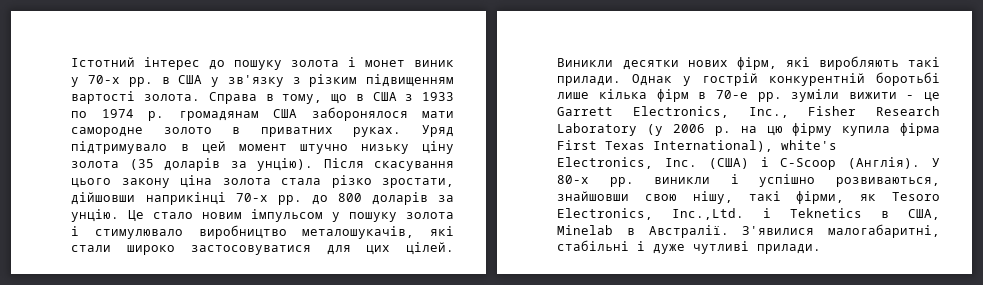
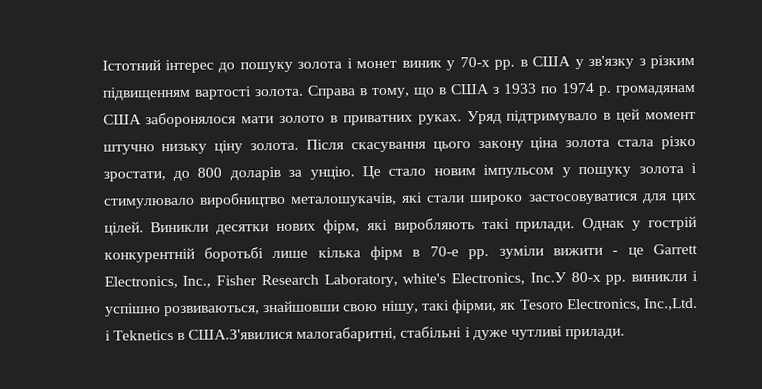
- Справа в тому, що в США з 1933 по 1974 р. громадянам США заборонялося мати самородне золото в приватних руках.
+ Справа в тому, що в США з 1933 по 1974 р. громадянам США заборонялося мати золото в приватних руках.
- Уряд підтримувало в цей момент штучно низьку ціну золота (35 доларів за унцію).
+ Уряд підтримувало в цей момент штучно низьку ціну золота.
- Після скасування цього закону ціна золота стала різко зростати, дійшовши наприкінці 70-х рр. до 800 доларів за унцію.
+ Після скасування цього закону ціна золота стала різко зростати, до 800 доларів за унцію.
- Однак у гострій конкурентній боротьбі лише кілька фірм в 70-е рр. зуміли вижити - це Garrett Electronics, Inc., Fisher Research Laboratory (у 2006 р. на цю фірму купила фірма First Texas International), white's Electronics, Inc. (США) і C-Scoop (Англія). У 80-х рр. виникли і успішно розвиваються, знайшовши свою нішу, такі фірми, як Tesoro Electronics, Inc.,Ltd. і Teknetics в США, Minelab в Австралії. З'явилися малогабаритні, стабільні і дуже чутливі прилади.
+ Однак у гострій конкурентній боротьбі лише кілька фірм в 70-е рр. зуміли вижити - це Garrett Electronics, Inc., Fisher Research Laboratory, white's Electronics, Inc.У 80-х рр. виникли і успішно розвиваються, знайшовши свою нішу, такі фірми, як Tesoro Electronics, Inc.,Ltd. і Teknetics в США.З'явилися малогабаритні, стабільні і дуже чутливі прилади.

